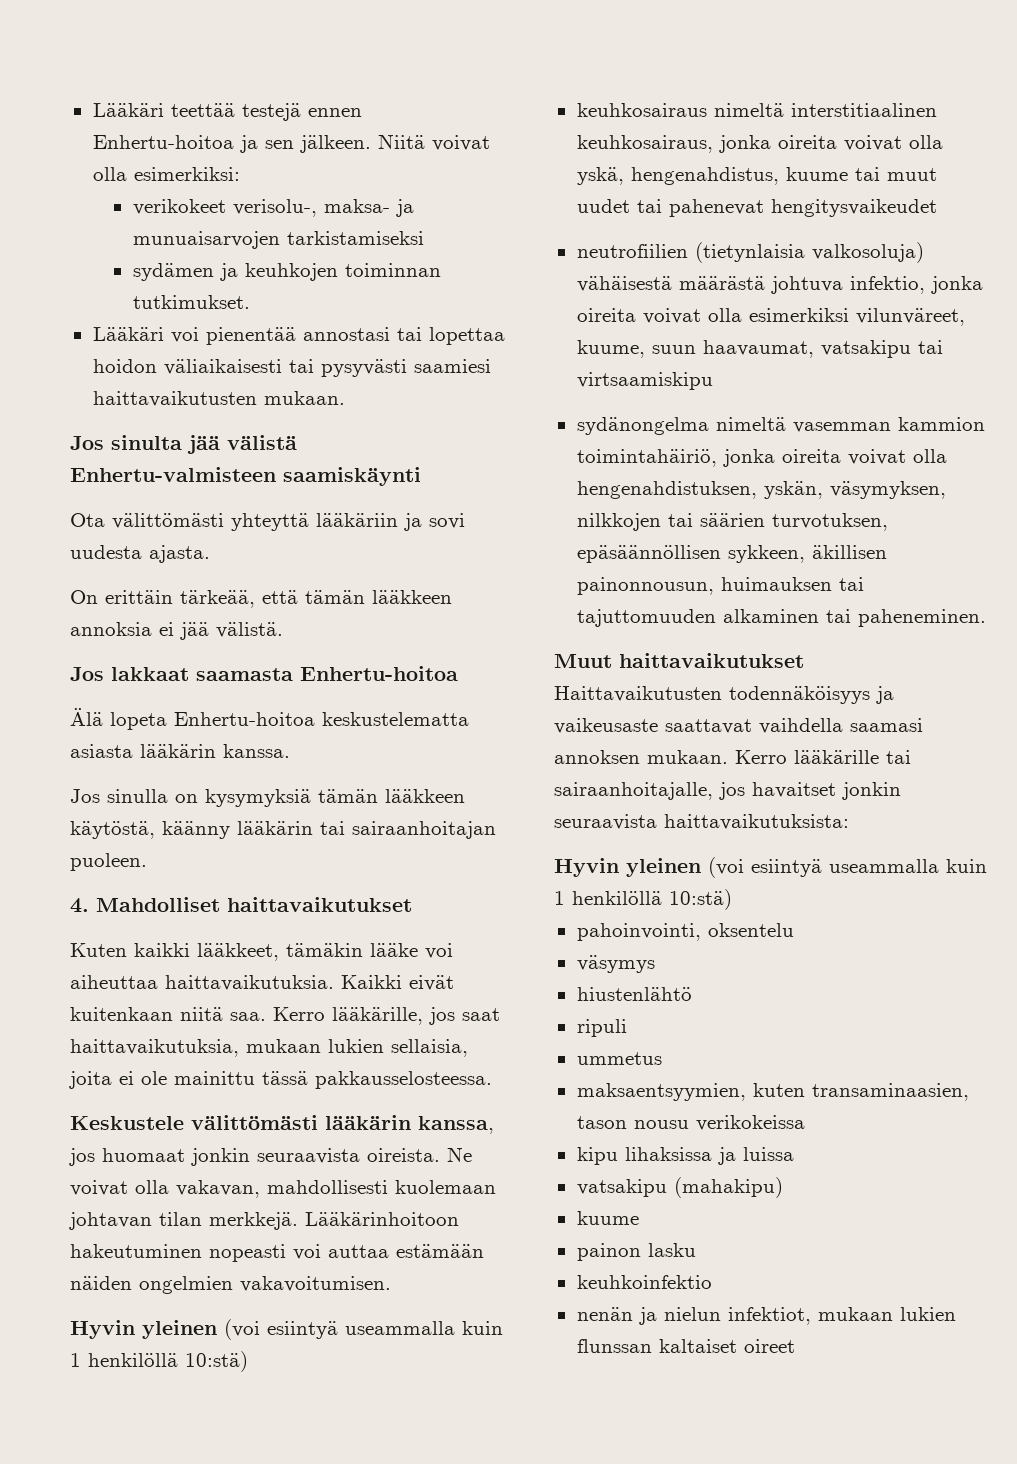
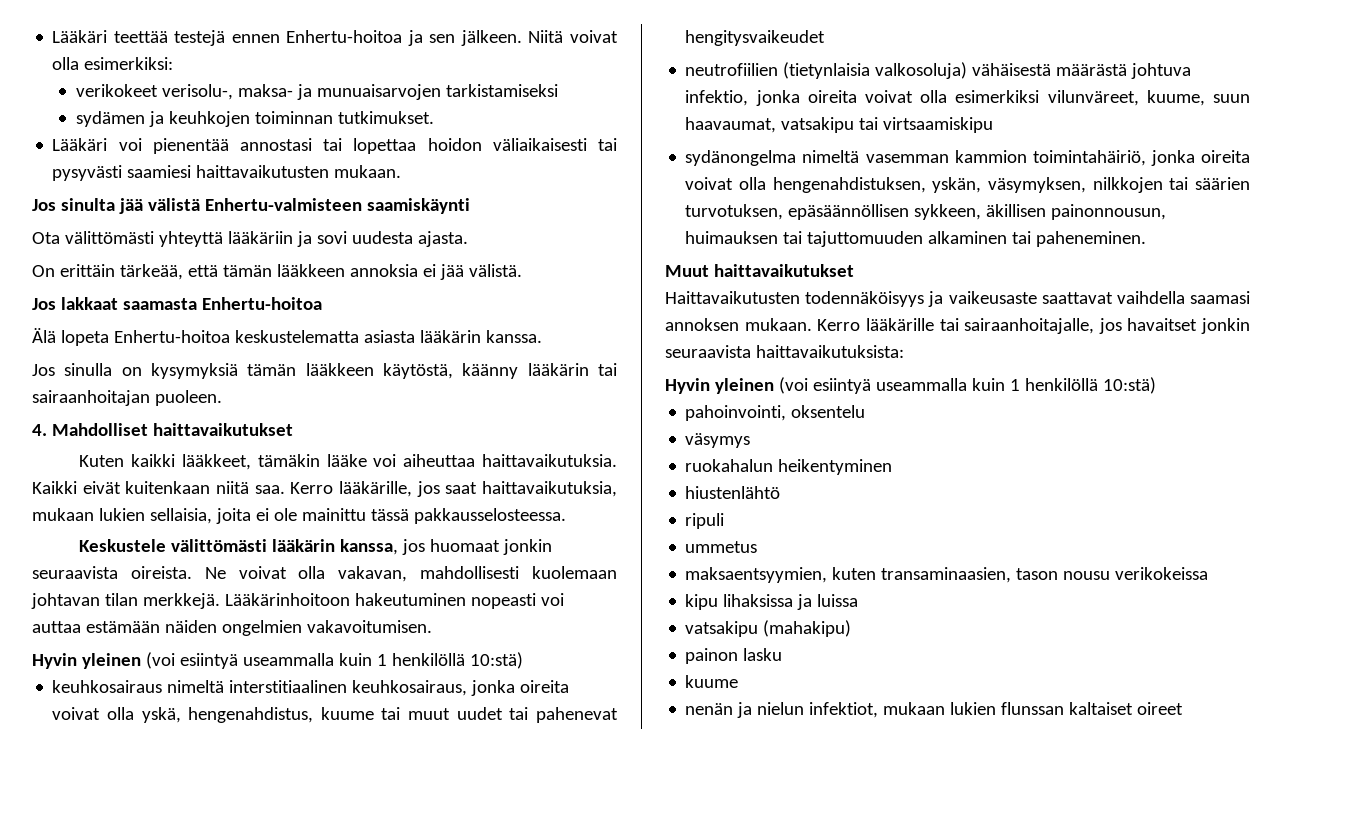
+ ruokahalun heikentyminen
  vatsakipu (mahakipu)
- kuume
  painon lasku
- keuhkoinfektio
+ kuume

